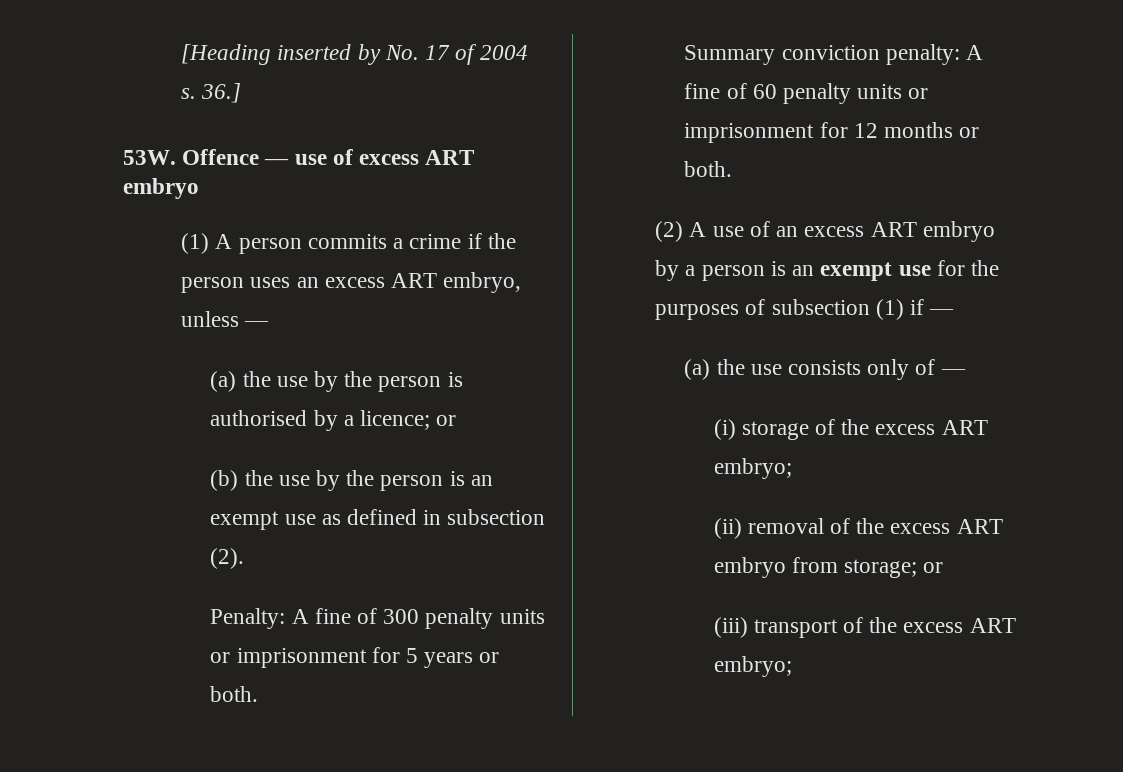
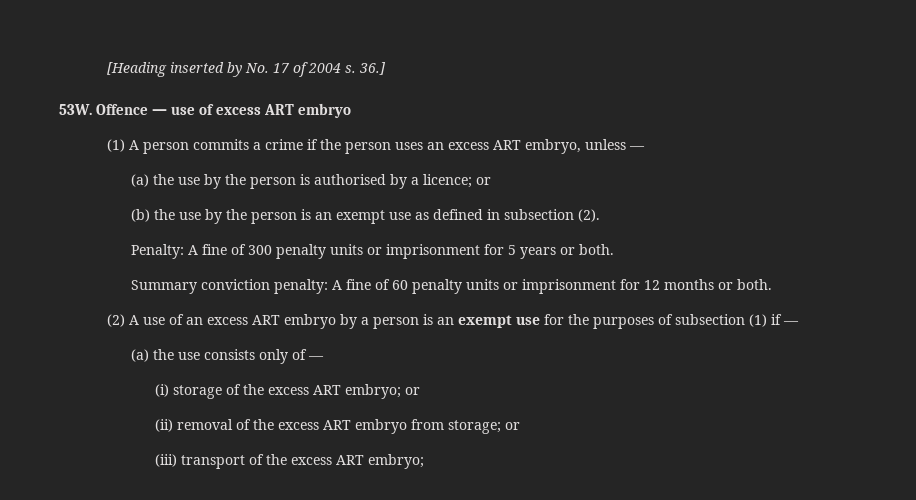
- (i) storage of the excess ART embryo;
+ (i) storage of the excess ART embryo; or

